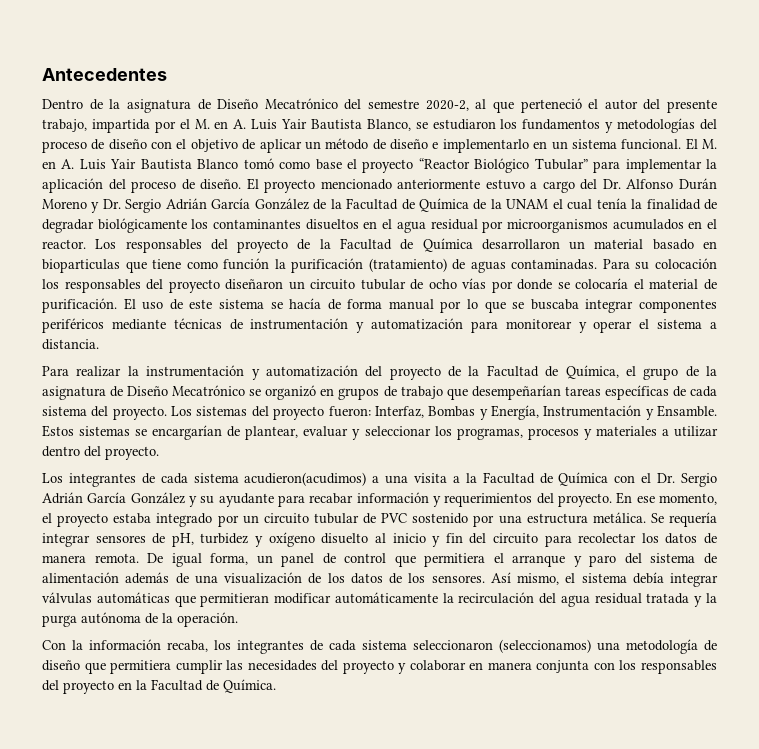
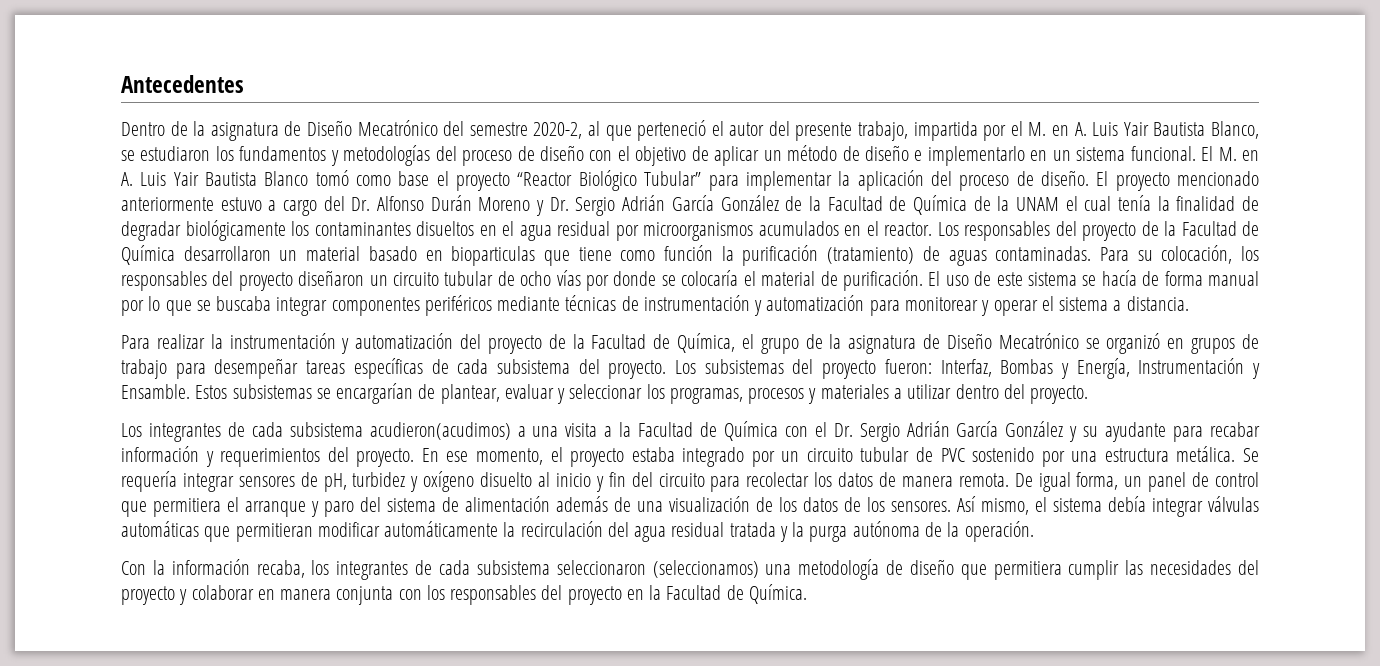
- Para su colocación los responsables del proyecto diseñaron un circuito tubular de ocho vías por donde se colocaría el material de purificación.
+ Para su colocación, los responsables del proyecto diseñaron un circuito tubular de ocho vías por donde se colocaría el material de purificación.
- Para realizar la instrumentación y automatización del proyecto de la Facultad de Química, el grupo de la asignatura de Diseño Mecatrónico se organizó en grupos de trabajo que desempeñarían tareas específicas de cada sistema del proyecto.
+ Para realizar la instrumentación y automatización del proyecto de la Facultad de Química, el grupo de la asignatura de Diseño Mecatrónico se organizó en grupos de trabajo para desempeñar tareas específicas de cada subsistema del proyecto.
- Los sistemas del proyecto fueron: Interfaz, Bombas y Energía, Instrumentación y Ensamble.
+ Los subsistemas del proyecto fueron: Interfaz, Bombas y Energía, Instrumentación y Ensamble.
- Estos sistemas se encargarían de plantear, evaluar y seleccionar los programas, procesos y materiales a utilizar dentro del proyecto.
+ Estos subsistemas se encargarían de plantear, evaluar y seleccionar los programas, procesos y materiales a utilizar dentro del proyecto.
- Los integrantes de cada sistema acudieron(acudimos) a una visita a la Facultad de Química con el Dr. Sergio Adrián García González y su ayudante para recabar información y requerimientos del proyecto.
+ Los integrantes de cada subsistema acudieron(acudimos) a una visita a la Facultad de Química con el Dr. Sergio Adrián García González y su ayudante para recabar información y requerimientos del proyecto.
- Con la información recaba, los integrantes de cada sistema seleccionaron (seleccionamos) una metodología de diseño que permitiera cumplir las necesidades del proyecto y colaborar en manera conjunta con los responsables del proyecto en la Facultad de Química.
+ Con la información recaba, los integrantes de cada subsistema seleccionaron (seleccionamos) una metodología de diseño que permitiera cumplir las necesidades del proyecto y colaborar en manera conjunta con los responsables del proyecto en la Facultad de Química.

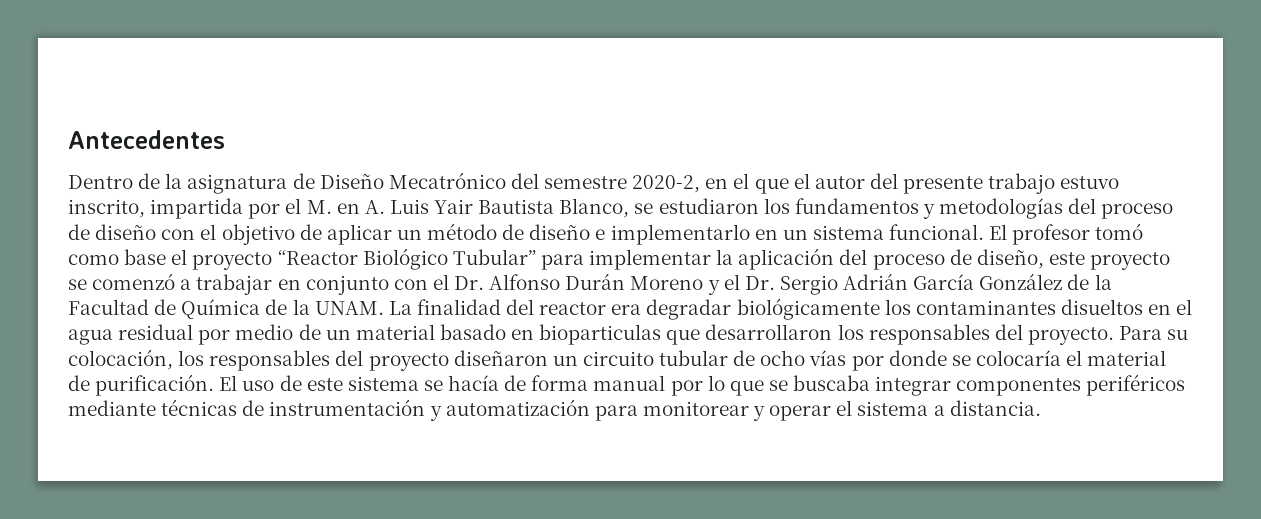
- Dentro de la asignatura de Diseño Mecatrónico del semestre 2020-2, al que perteneció el autor del presente trabajo, impartida por el M. en A. Luis Yair Bautista Blanco, se estudiaron los fundamentos y metodologías del proceso de diseño con el objetivo de aplicar un método de diseño e implementarlo en un sistema funcional.
+ Dentro de la asignatura de Diseño Mecatrónico del semestre 2020-2, en el que el autor del presente trabajo estuvo inscrito, impartida por el M. en A. Luis Yair Bautista Blanco, se estudiaron los fundamentos y metodologías del proceso de diseño con el objetivo de aplicar un método de diseño e implementarlo en un sistema funcional.
- El M. en A. Luis Yair Bautista Blanco tomó como base el proyecto “Reactor Biológico Tubular” para implementar la aplicación del proceso de diseño. El proyecto mencionado anteriormente estuvo a cargo del Dr. Alfonso Durán Moreno y Dr. Sergio Adrián García González de la Facultad de Química de la UNAM el cual tenía la finalidad de degradar biológicamente los contaminantes disueltos en el agua residual por microorganismos acumulados en el reactor. Los responsables del proyecto de la Facultad de Química desarrollaron un material basado en bioparticulas que tiene como función la purificación (tratamiento) de aguas contaminadas.
+ El profesor tomó como base el proyecto “Reactor Biológico Tubular” para implementar la aplicación del proceso de diseño, este proyecto se comenzó a trabajar en conjunto con el Dr. Alfonso Durán Moreno y el Dr. Sergio Adrián García González de la Facultad de Química de la UNAM. La finalidad del reactor era degradar biológicamente los contaminantes disueltos en el agua residual por medio de un material basado en bioparticulas que desarrollaron los responsables del proyecto.
- Para realizar la instrumentación y automatización del proyecto de la Facultad de Química, el grupo de la asignatura de Diseño Mecatrónico se organizó en grupos de trabajo para desempeñar tareas específicas de cada subsistema del proyecto. Los subsistemas del proyecto fueron: Interfaz, Bombas y Energía, Instrumentación y Ensamble. Estos subsistemas se encargarían de plantear, evaluar y seleccionar los programas, procesos y materiales a utilizar dentro del proyecto.
- Los integrantes de cada subsistema acudieron(acudimos) a una visita a la Facultad de Química con el Dr. Sergio Adrián García González y su ayudante para recabar información y requerimientos del proyecto. En ese momento, el proyecto estaba integrado por un circuito tubular de PVC sostenido por una estructura metálica. Se requería integrar sensores de pH, turbidez y oxígeno disuelto al inicio y fin del circuito para recolectar los datos de manera remota. De igual forma, un panel de control que permitiera el arranque y paro del sistema de alimentación además de una visualización de los datos de los sensores. Así mismo, el sistema debía integrar válvulas automáticas que permitieran modificar automáticamente la recirculación del agua residual tratada y la purga autónoma de la operación.
- Con la información recaba, los integrantes de cada subsistema seleccionaron (seleccionamos) una metodología de diseño que permitiera cumplir las necesidades del proyecto y colaborar en manera conjunta con los responsables del proyecto en la Facultad de Química.

